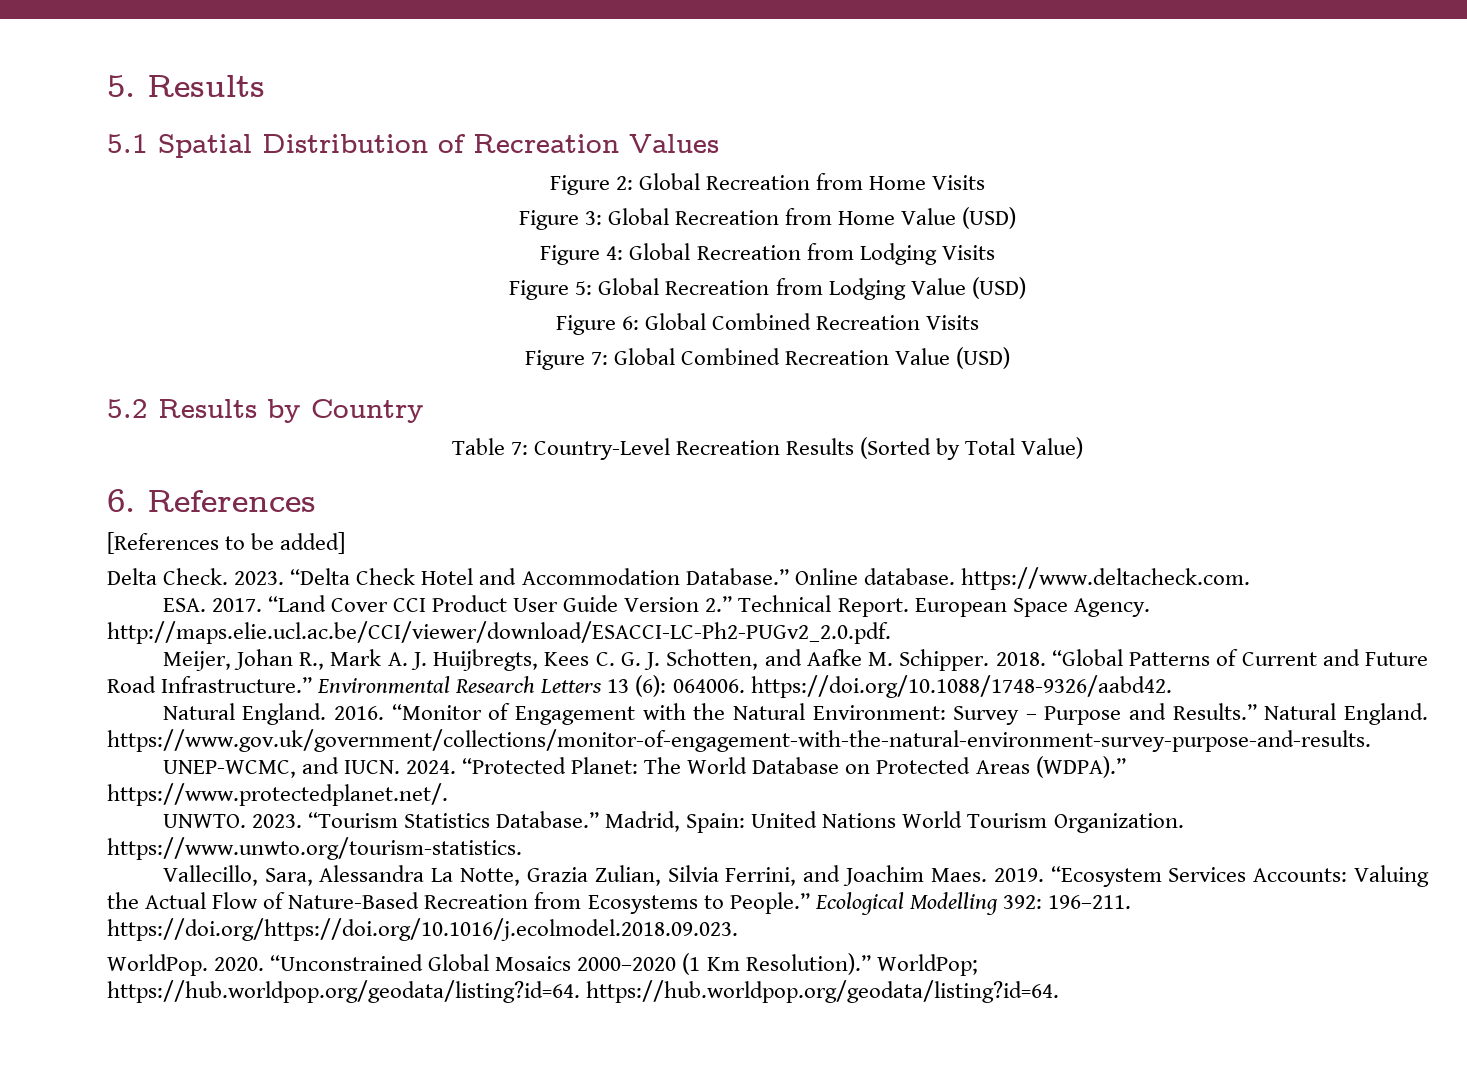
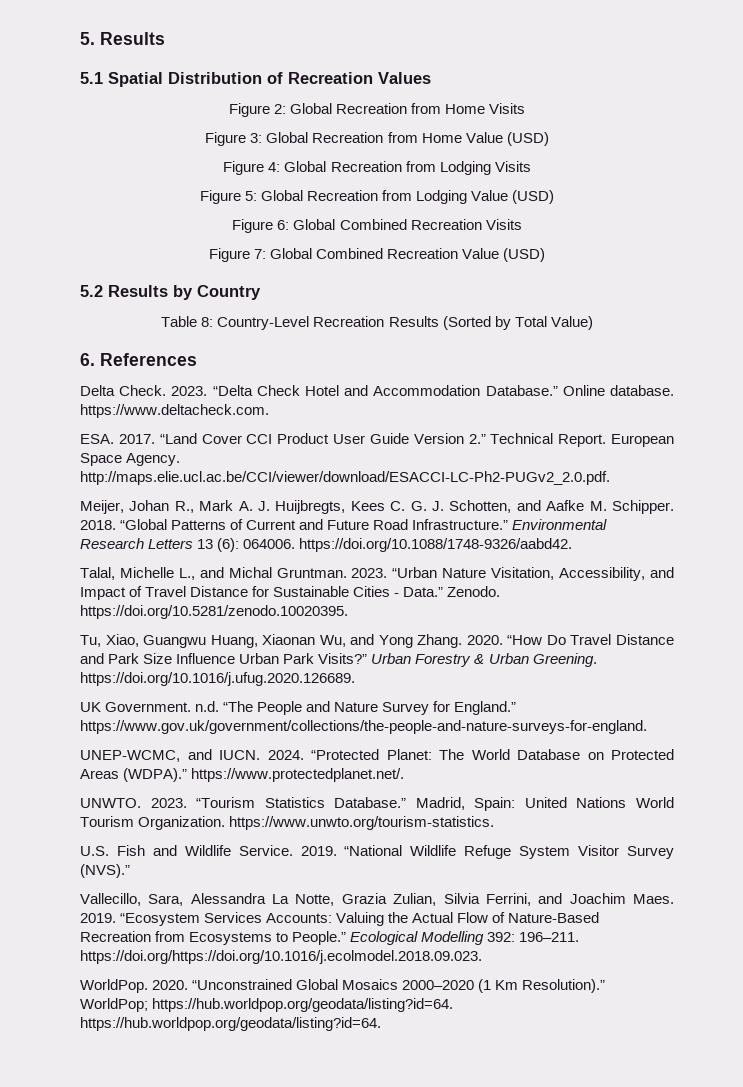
- Table 7: Country-Level Recreation Results (Sorted by Total Value)
+ Table 8: Country-Level Recreation Results (Sorted by Total Value)
- [References to be added]
- Natural England. 2016. “Monitor of Engagement with the Natural Environment: Survey – Purpose and Results.” Natural England. https://www.gov.uk/government/collections/monitor-of-engagement-with-the-natural-environment-survey-purpose-and-results.
+ Talal, Michelle L., and Michal Gruntman. 2023. “Urban Nature Visitation, Accessibility, and Impact of Travel Distance for Sustainable Cities - Data.” Zenodo. https://doi.org/10.5281/zenodo.10020395.
+ Tu, Xiao, Guangwu Huang, Xiaonan Wu, and Yong Zhang. 2020. “How Do Travel Distance and Park Size Influence Urban Park Visits?” Urban Forestry & Urban Greening. https://doi.org/10.1016/j.ufug.2020.126689.
+ UK Government. n.d. “The People and Nature Survey for England.” https://www.gov.uk/government/collections/the-people-and-nature-surveys-for-england.
+ U.S. Fish and Wildlife Service. 2019. “National Wildlife Refuge System Visitor Survey (NVS).”

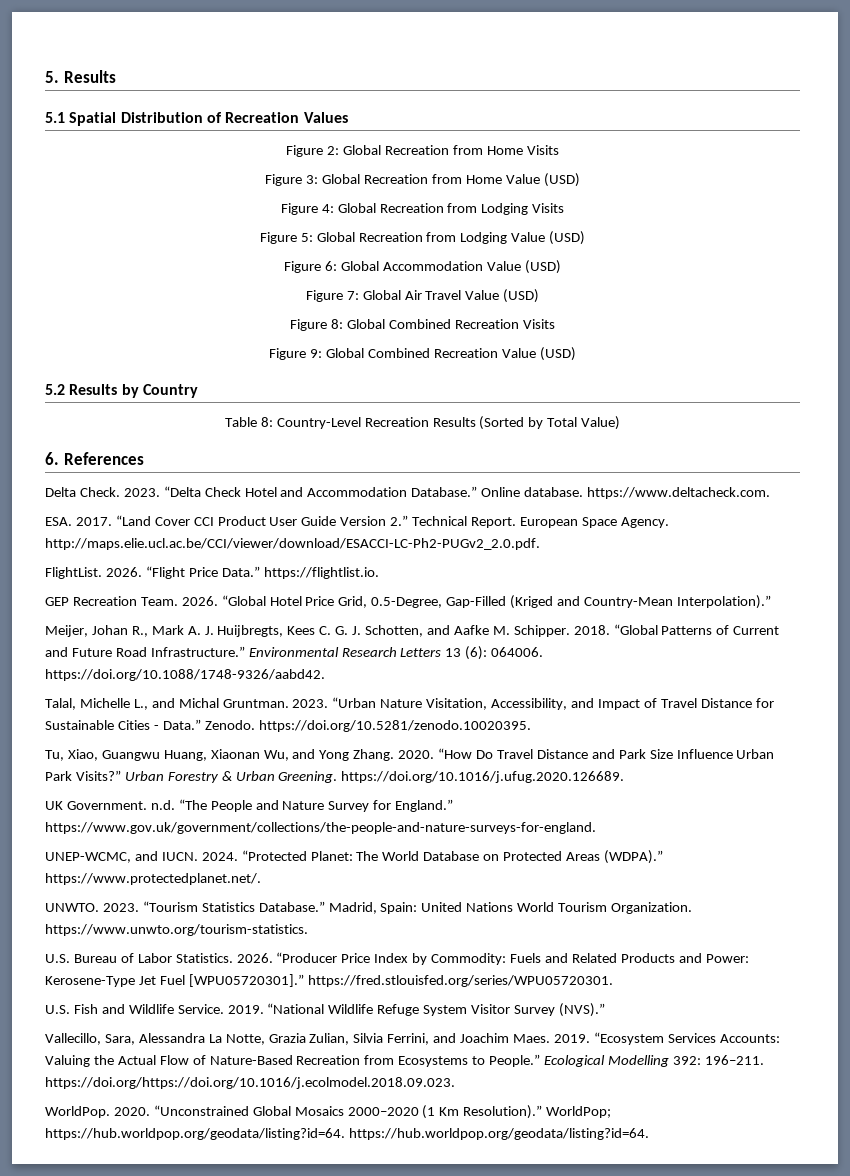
- Figure 6: Global Combined Recreation Visits
+ Figure 6: Global Accommodation Value (USD)
+ Figure 7: Global Air Travel Value (USD)
+ Figure 8: Global Combined Recreation Visits
- Figure 7: Global Combined Recreation Value (USD)
+ Figure 9: Global Combined Recreation Value (USD)
+ FlightList. 2026. “Flight Price Data.” https://flightlist.io.
+ GEP Recreation Team. 2026. “Global Hotel Price Grid, 0.5-Degree, Gap-Filled (Kriged and Country-Mean Interpolation).”
+ U.S. Bureau of Labor Statistics. 2026. “Producer Price Index by Commodity: Fuels and Related Products and Power: Kerosene-Type Jet Fuel [WPU05720301].” https://fred.stlouisfed.org/series/WPU05720301.

